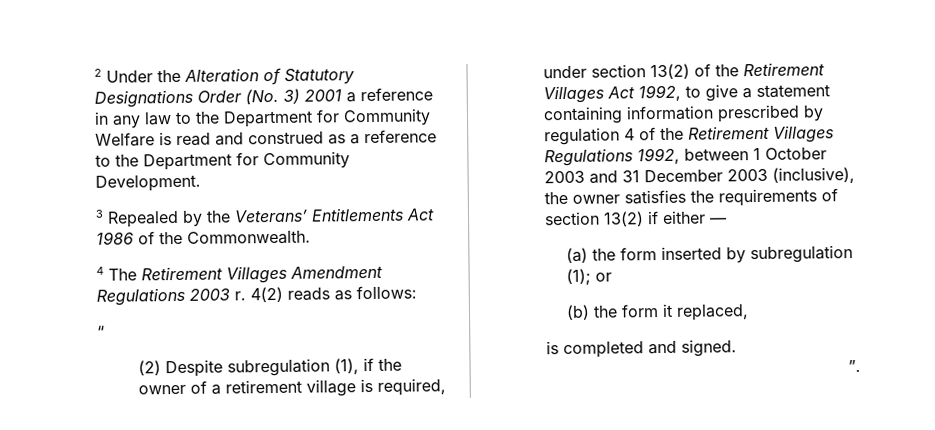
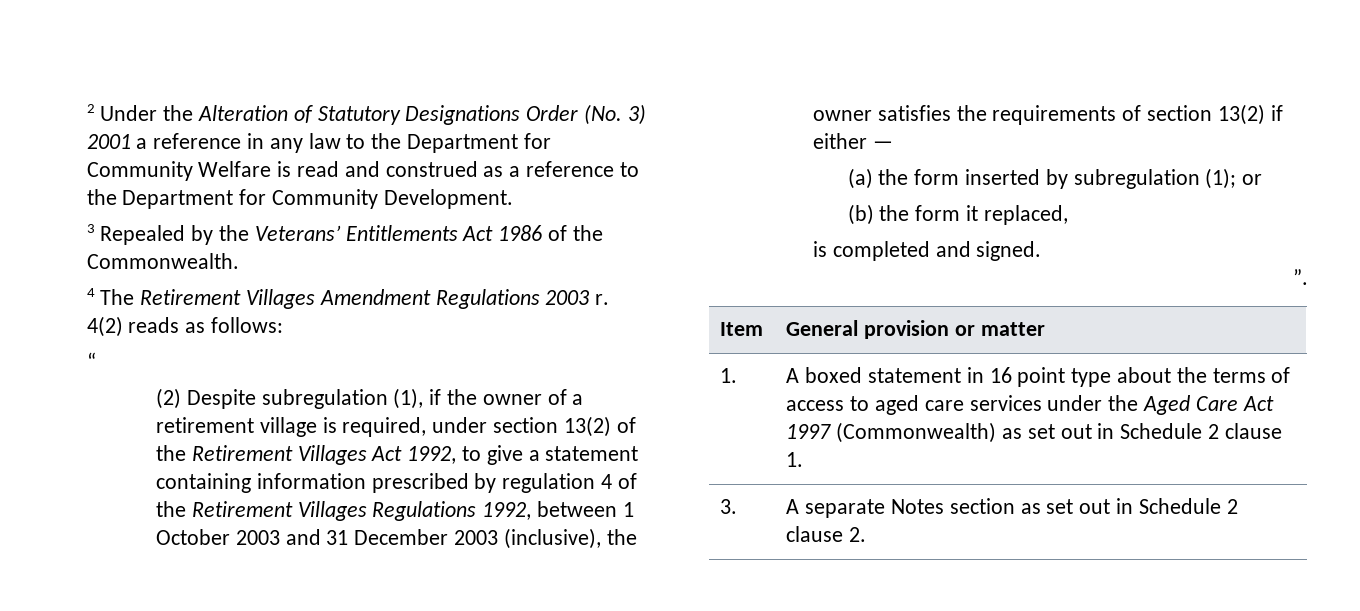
+ Item | General provision or matter
+ 1. | A boxed statement in 16 point type about the terms of access to aged care services under the Aged Care Act 1997 (Commonwealth) as set out in Schedule 2 clause 1.
+ 3. | A separate Notes section as set out in Schedule 2 clause 2.

